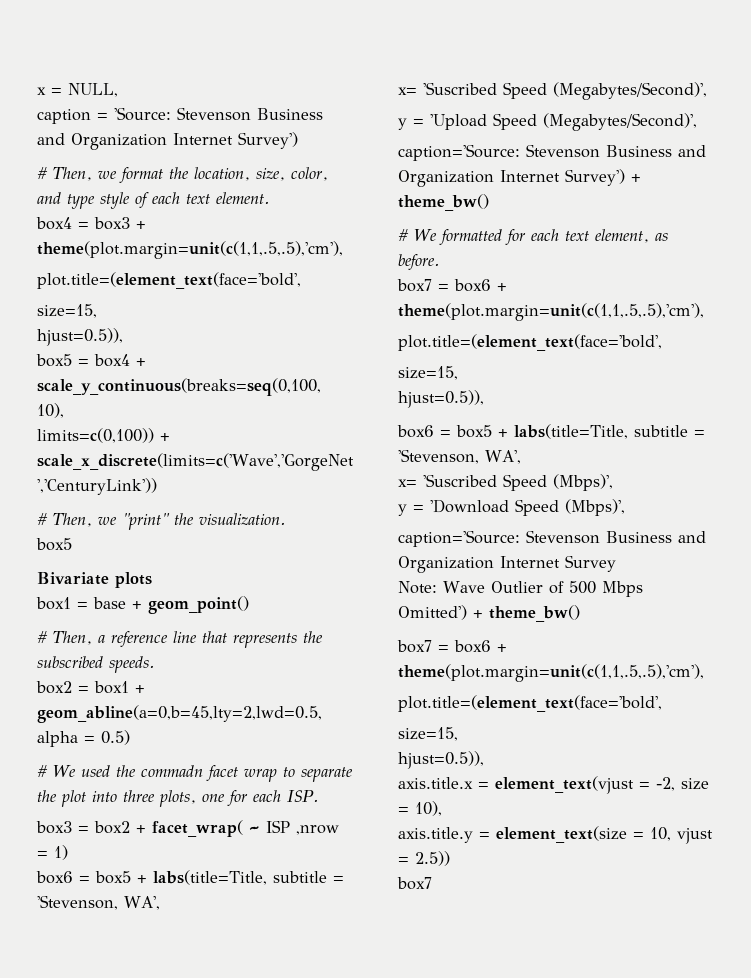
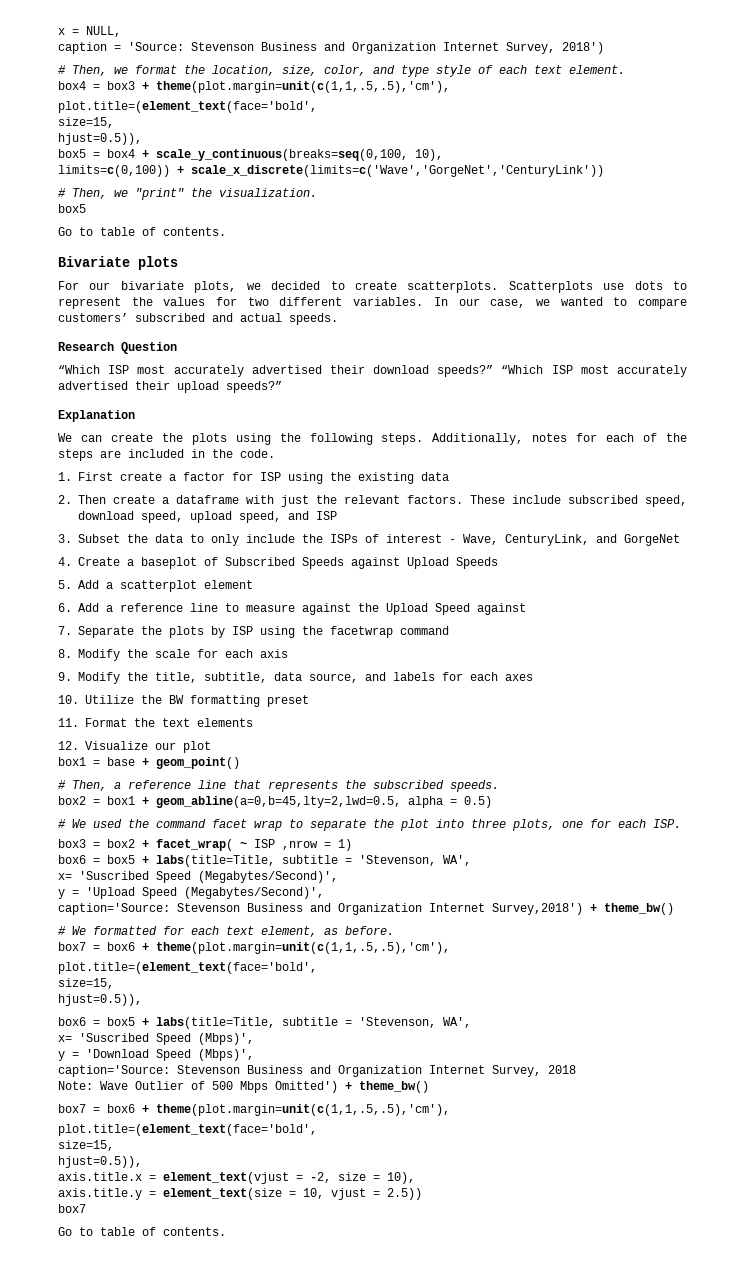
- caption = 'Source: Stevenson Business and Organization Internet Survey')
+ caption = 'Source: Stevenson Business and Organization Internet Survey, 2018')
  # Then, we "print" the visualization.
  box5
+ Go to table of contents.
  Bivariate plots
+ For our bivariate plots, we decided to create scatterplots. Scatterplots use dots to represent the values for two different variables. In our case, we wanted to compare customers’ subscribed and actual speeds.
+ Research Question
+ “Which ISP most accurately advertised their download speeds?” “Which ISP most accurately advertised their upload speeds?”
+ Explanation
+ We can create the plots using the following steps. Additionally, notes for each of the steps are included in the code.
+ 1. First create a factor for ISP using the existing data
+ 2. Then create a dataframe with just the relevant factors. These include subscribed speed, download speed, upload speed, and ISP
+ 3. Subset the data to only include the ISPs of interest - Wave, CenturyLink, and GorgeNet
+ 4. Create a baseplot of Subscribed Speeds against Upload Speeds
+ 5. Add a scatterplot element
+ 6. Add a reference line to measure against the Upload Speed against
+ 7. Separate the plots by ISP using the facetwrap command
+ 8. Modify the scale for each axis
+ 9. Modify the title, subtitle, data source, and labels for each axes
+ 10. Utilize the BW formatting preset
+ 11. Format the text elements
+ 12. Visualize our plot
- # We used the commadn facet wrap to separate the plot into three plots, one for each ISP.
+ # We used the command facet wrap to separate the plot into three plots, one for each ISP.
- caption='Source: Stevenson Business and Organization Internet Survey') + theme_bw()
+ caption='Source: Stevenson Business and Organization Internet Survey,2018') + theme_bw()
- caption='Source: Stevenson Business and Organization Internet Survey
+ caption='Source: Stevenson Business and Organization Internet Survey, 2018
  axis.title.y = element_text(size = 10, vjust = 2.5))
  box7
+ Go to table of contents.

